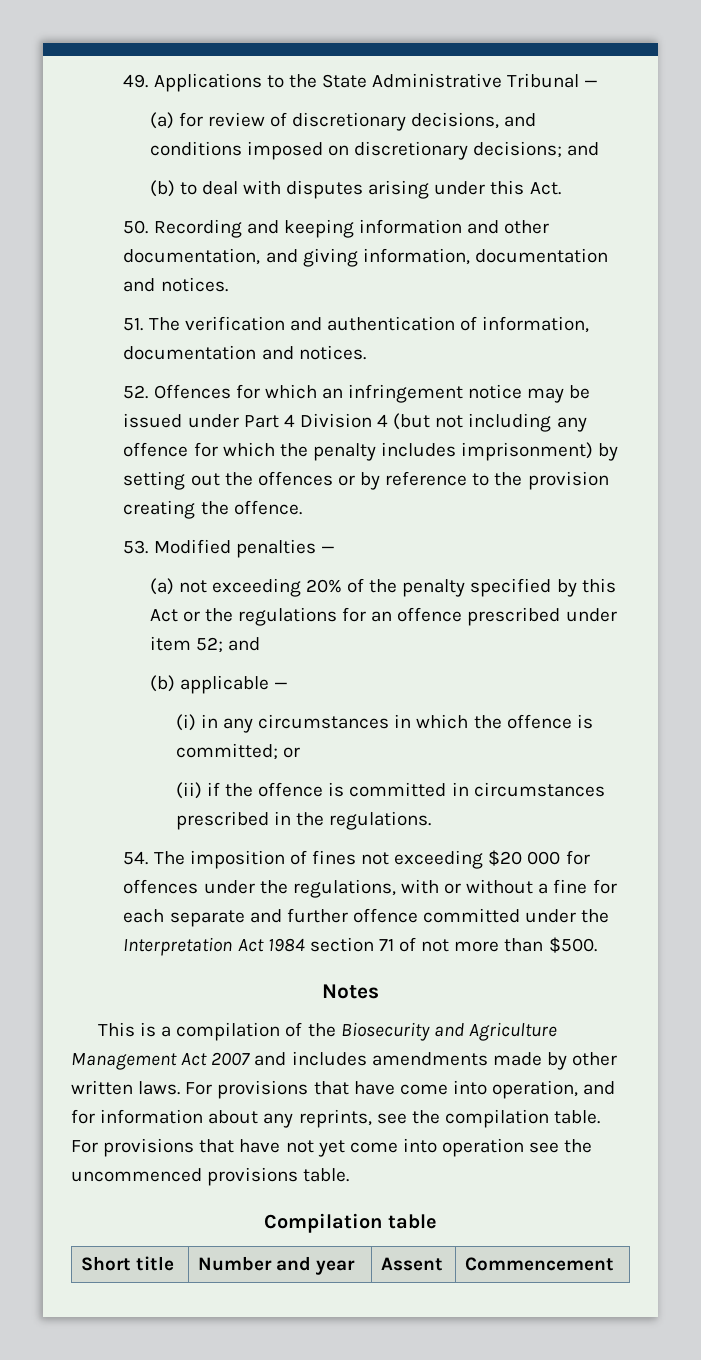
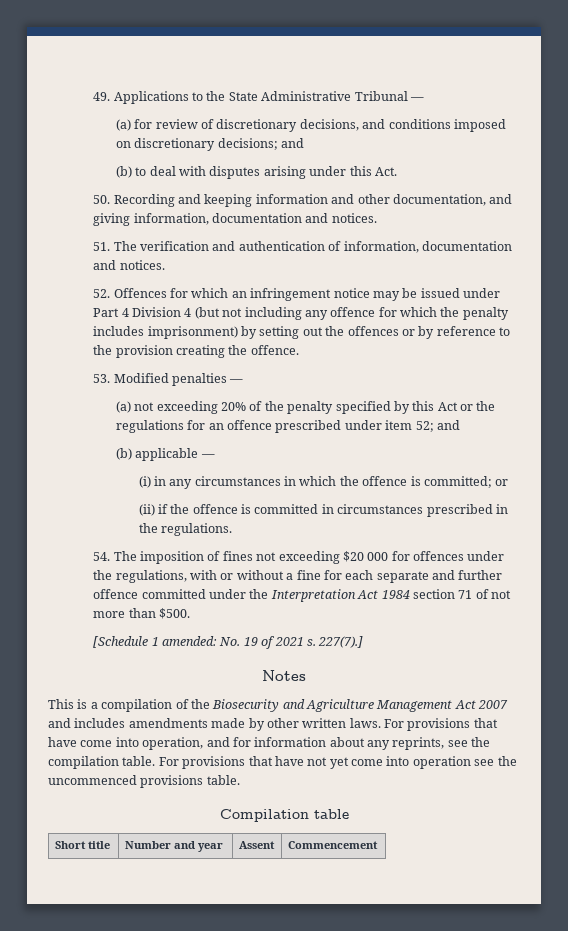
+ [Schedule 1 amended: No. 19 of 2021 s. 227(7).]

